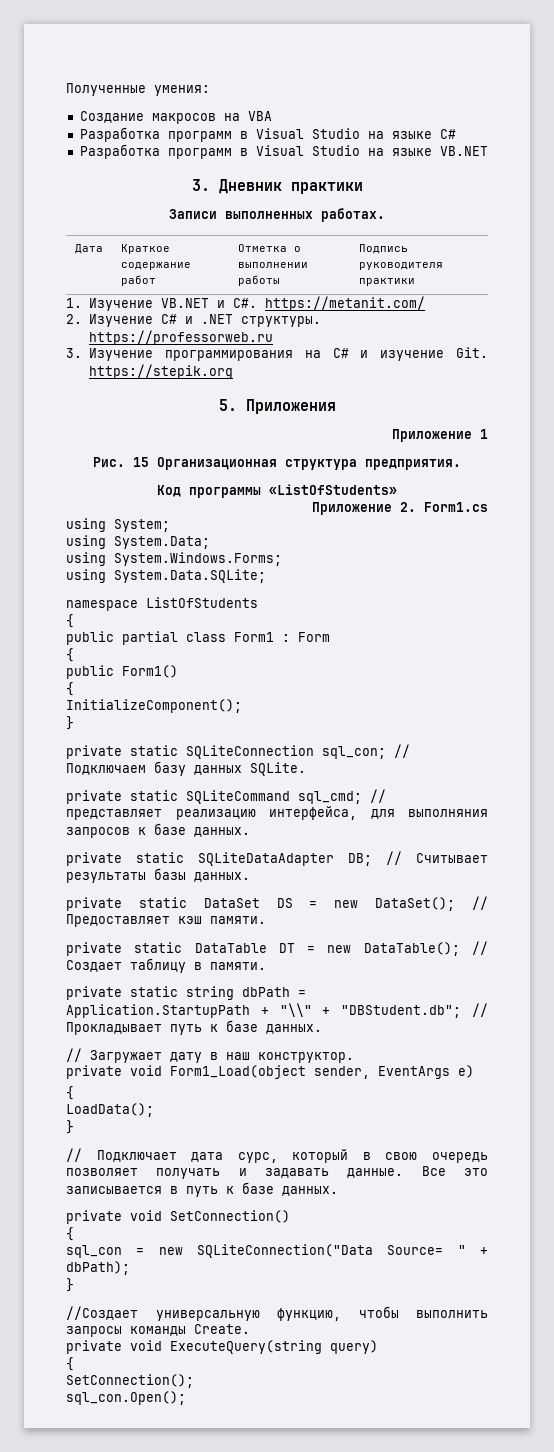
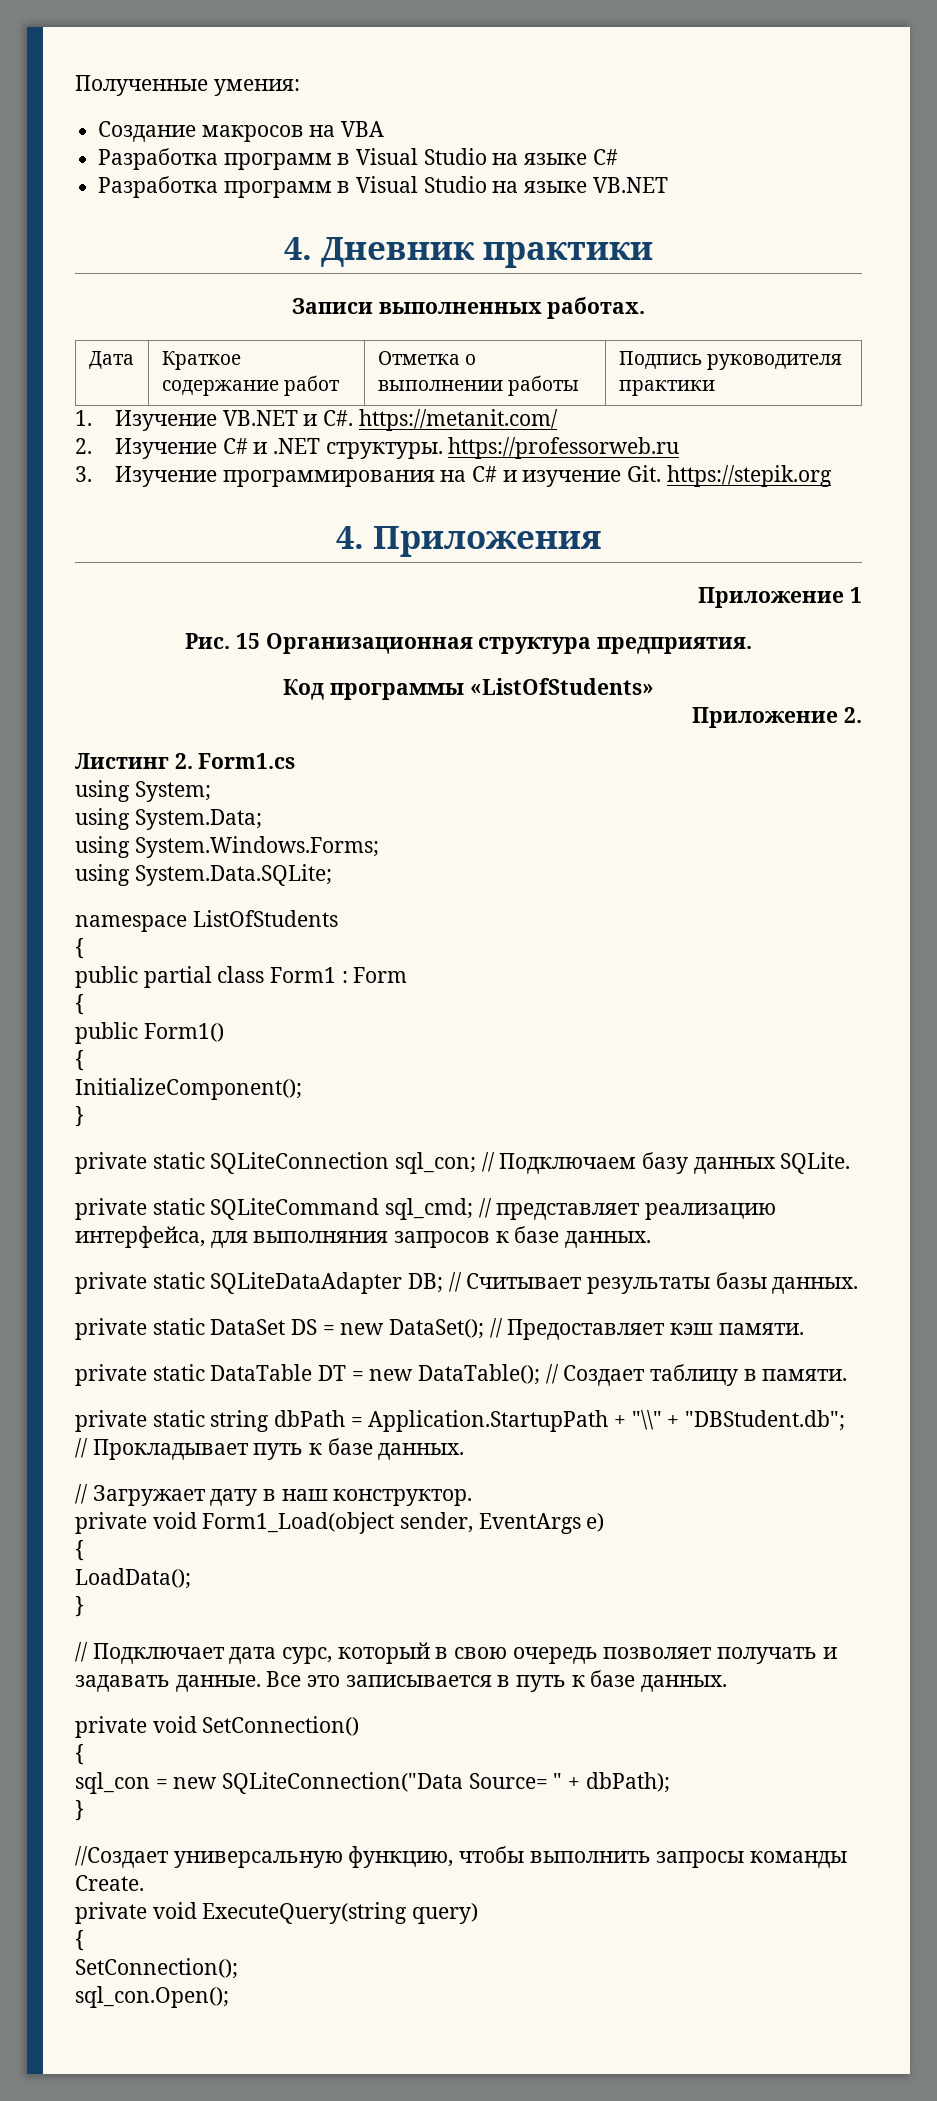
- 3. Дневник практики
+ 4. Дневник практики
- 5. Приложения
+ 4. Приложения
- Приложение 2. Form1.cs
+ Приложение 2.
+ Листинг 2. Form1.cs

